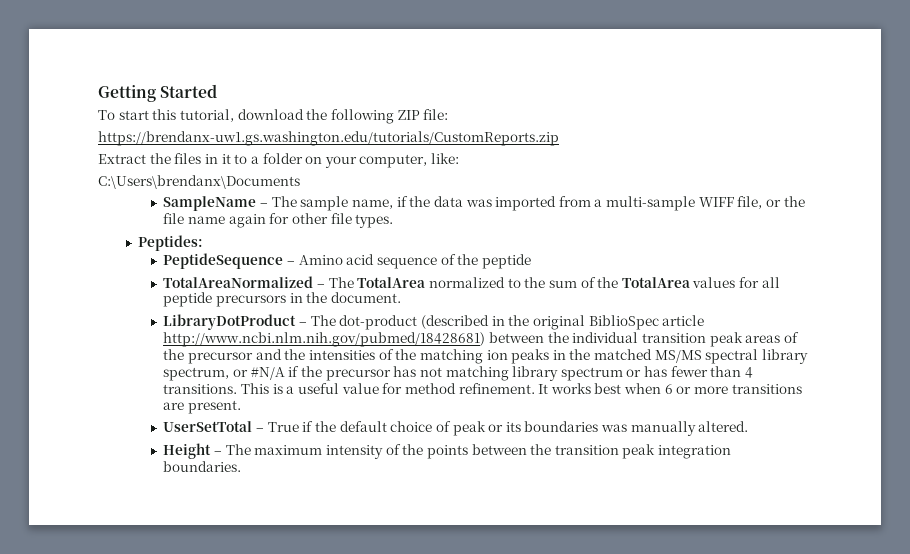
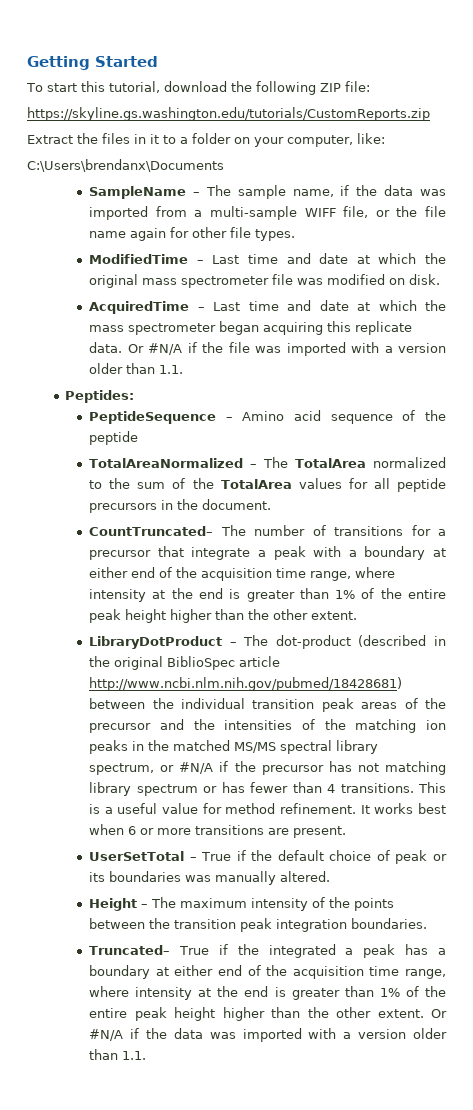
- https://brendanx-uw1.gs.washington.edu/tutorials/CustomReports.zip
+ https://skyline.gs.washington.edu/tutorials/CustomReports.zip
+ ModifiedTime – Last time and date at which the original mass spectrometer file was modified on disk.
+ AcquiredTime – Last time and date at which the mass spectrometer began acquiring this replicate data. Or #N/A if the file was imported with a version older than 1.1.
+ CountTruncated– The number of transitions for a precursor that integrate a peak with a boundary at either end of the acquisition time range, where intensity at the end is greater than 1% of the entire peak height higher than the other extent.
+ Truncated– True if the integrated a peak has a boundary at either end of the acquisition time range, where intensity at the end is greater than 1% of the entire peak height higher than the other extent. Or #N/A if the data was imported with a version older than 1.1.

